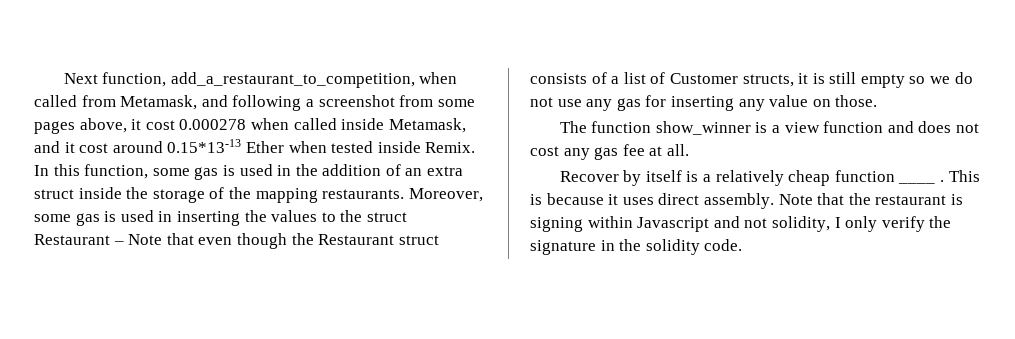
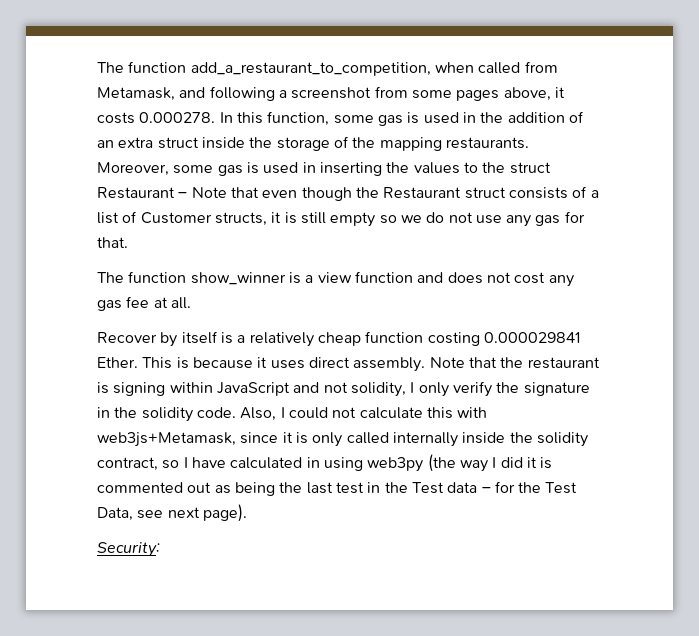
- Next function, add_a_restaurant_to_competition, when called from Metamask, and following a screenshot from some pages above, it cost 0.000278 when called inside Metamask, and it cost around 0.15*13-13 Ether when tested inside Remix. In this function, some gas is used in the addition of an extra struct inside the storage of the mapping restaurants.
+ The function add_a_restaurant_to_competition, when called from Metamask, and following a screenshot from some pages above, it costs 0.000278. In this function, some gas is used in the addition of an extra struct inside the storage of the mapping restaurants.
- Moreover, some gas is used in inserting the values to the struct Restaurant – Note that even though the Restaurant struct consists of a list of Customer structs, it is still empty so we do not use any gas for inserting any value on those.
+ Moreover, some gas is used in inserting the values to the struct Restaurant – Note that even though the Restaurant struct consists of a list of Customer structs, it is still empty so we do not use any gas for that.
- Recover by itself is a relatively cheap function ____ .
+ Recover by itself is a relatively cheap function costing 0.000029841 Ether.
- Note that the restaurant is signing within Javascript and not solidity, I only verify the signature in the solidity code.
+ Note that the restaurant is signing within JavaScript and not solidity, I only verify the signature in the solidity code.
+ Also, I could not calculate this with web3js+Metamask, since it is only called internally inside the solidity contract, so I have calculated in using web3py (the way I did it is commented out as being the last test in the Test data – for the Test Data, see next page).
+ Security:

